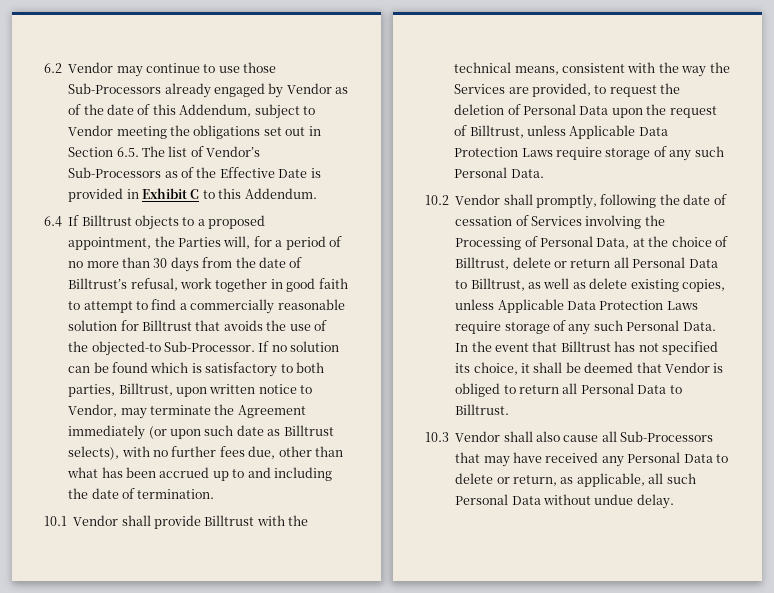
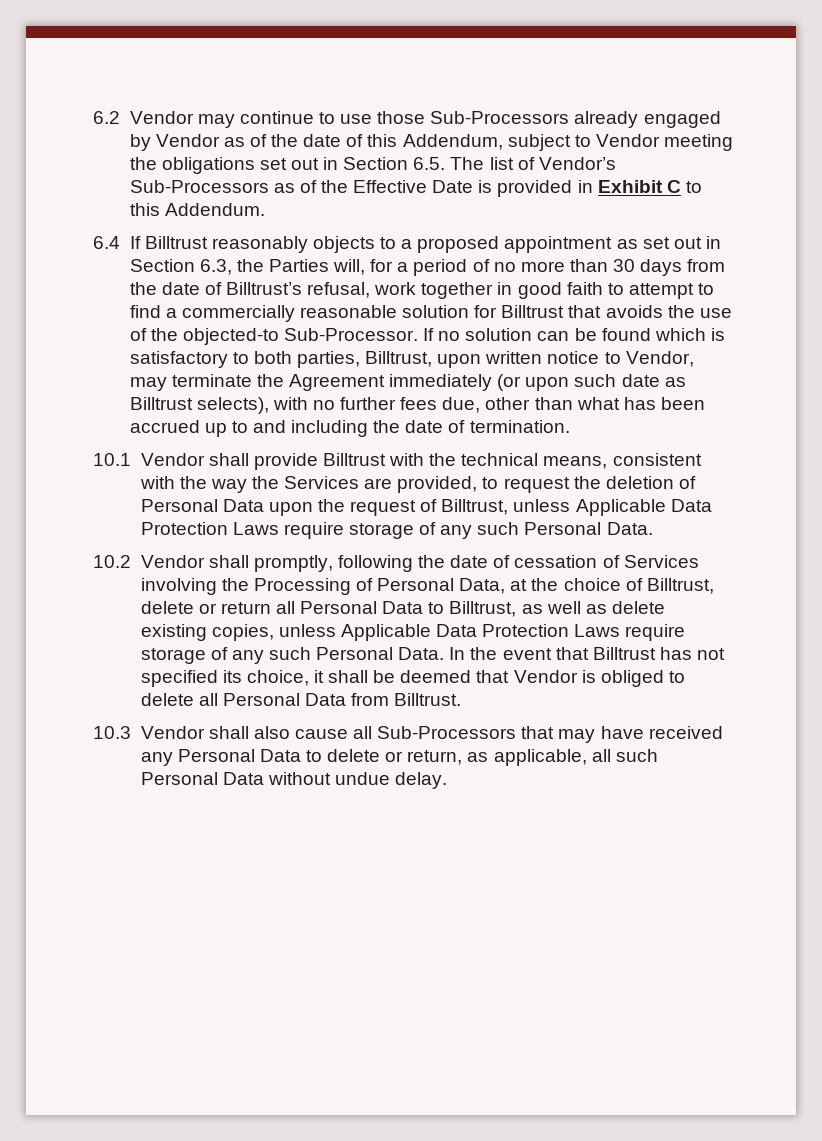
- 6.4 If Billtrust objects to a proposed appointment, the Parties will, for a period of no more than 30 days from the date of Billtrust’s refusal, work together in good faith to attempt to find a commercially reasonable solution for Billtrust that avoids the use of the objected-to Sub-Processor.
+ 6.4 If Billtrust reasonably objects to a proposed appointment as set out in Section 6.3, the Parties will, for a period of no more than 30 days from the date of Billtrust’s refusal, work together in good faith to attempt to find a commercially reasonable solution for Billtrust that avoids the use of the objected-to Sub-Processor.
- In the event that Billtrust has not specified its choice, it shall be deemed that Vendor is obliged to return all Personal Data to Billtrust.
+ In the event that Billtrust has not specified its choice, it shall be deemed that Vendor is obliged to delete all Personal Data from Billtrust.

